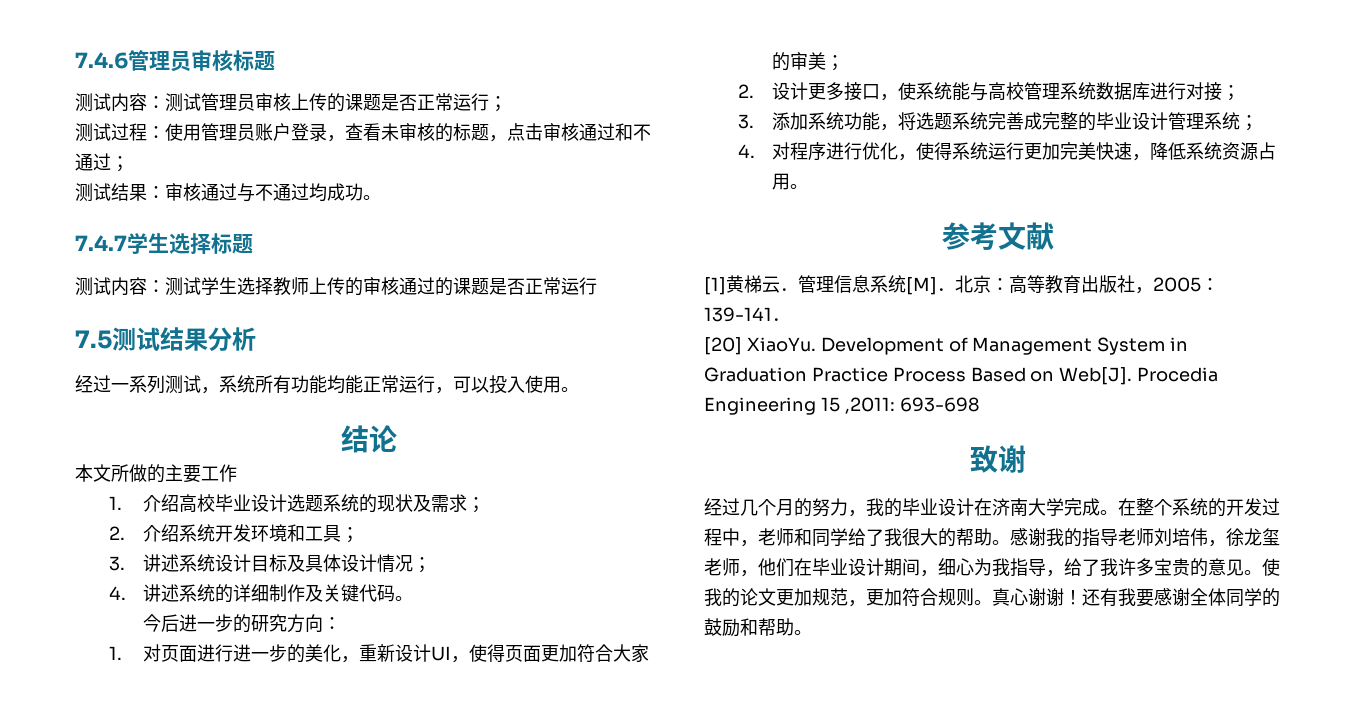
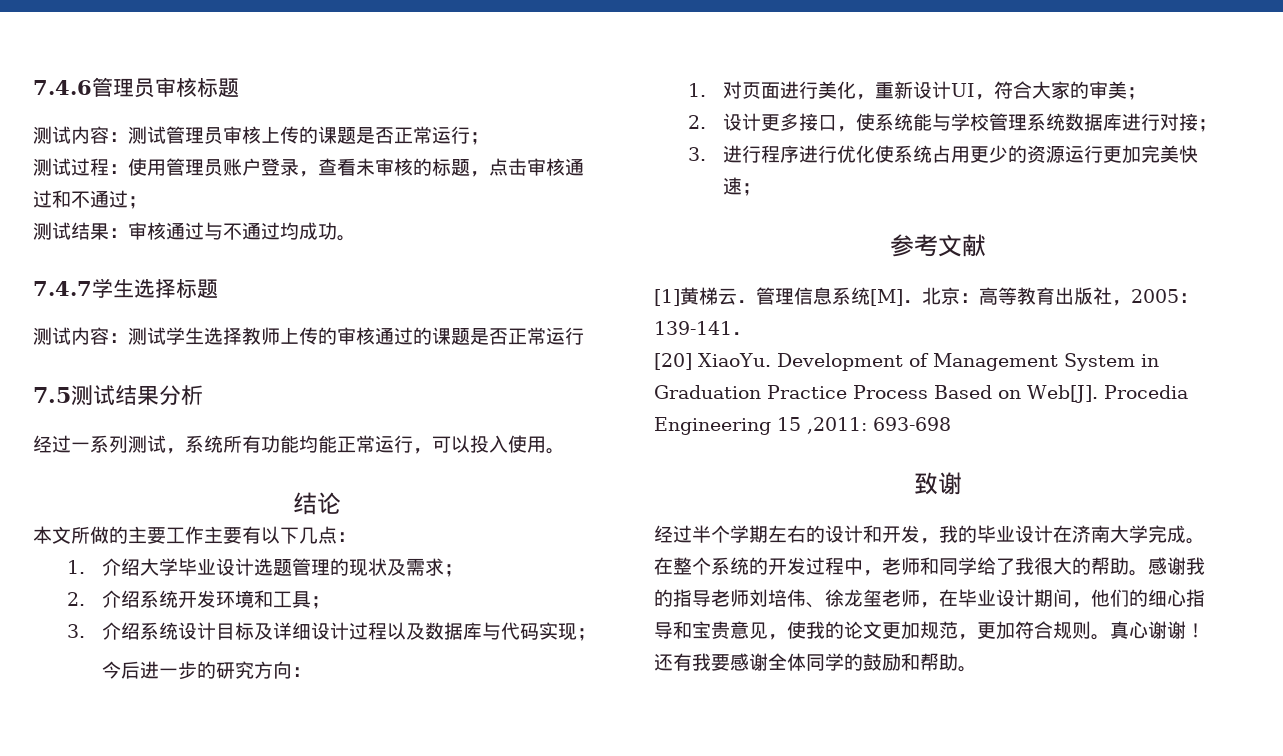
- 本文所做的主要工作
+ 本文所做的主要工作主要有以下几点：
- 1.介绍高校毕业设计选题系统的现状及需求；
+ 1.介绍大学毕业设计选题管理的现状及需求；
- 3.讲述系统设计目标及具体设计情况；
- 4.讲述系统的详细制作及关键代码。
+ 3.介绍系统设计目标及详细设计过程以及数据库与代码实现；
- 1.对页面进行进一步的美化，重新设计UI，使得页面更加符合大家的审美；
+ 1.对页面进行美化，重新设计UI，符合大家的审美；
- 2.设计更多接口，使系统能与高校管理系统数据库进行对接；
+ 2.设计更多接口，使系统能与学校管理系统数据库进行对接；
- 3.添加系统功能，将选题系统完善成完整的毕业设计管理系统；
- 4.对程序进行优化，使得系统运行更加完美快速，降低系统资源占用。
+ 3.进行程序进行优化使系统占用更少的资源运行更加完美快速；
- 经过几个月的努力，我的毕业设计在济南大学完成。
+ 经过半个学期左右的设计和开发，我的毕业设计在济南大学完成。
- 感谢我的指导老师刘培伟，徐龙玺老师，他们在毕业设计期间，细心为我指导，给了我许多宝贵的意见。使我的论文更加规范，更加符合规则。
+ 感谢我的指导老师刘培伟、徐龙玺老师，在毕业设计期间，他们的细心指导和宝贵意见，使我的论文更加规范，更加符合规则。

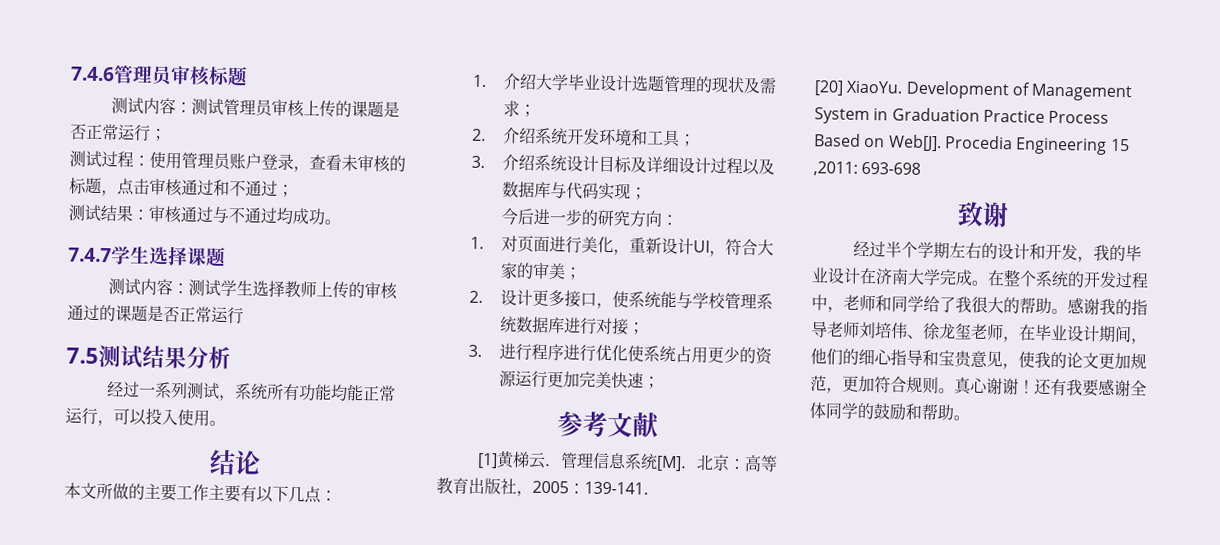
- 7.4.7学生选择标题
+ 7.4.7学生选择课题

